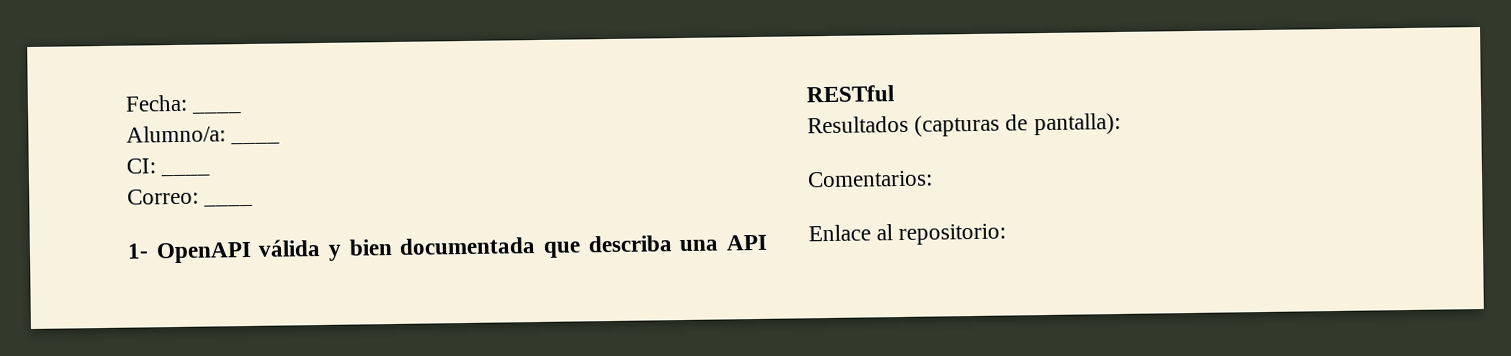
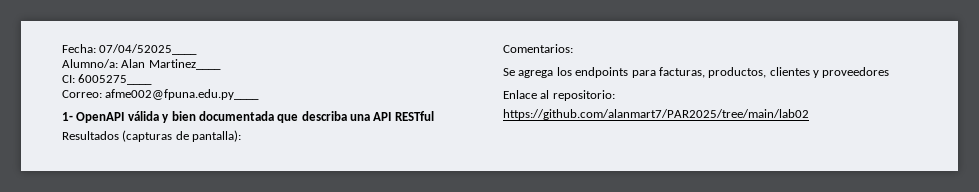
- Fecha: ____
+ Fecha: 07/04/52025____
- Alumno/a: ____
+ Alumno/a: Alan Martinez____
- CI: ____
+ CI: 6005275____
- Correo: ____
+ Correo: afme002@fpuna.edu.py____
+ Se agrega los endpoints para facturas, productos, clientes y proveedores
+ https://github.com/alanmart7/PAR2025/tree/main/lab02

